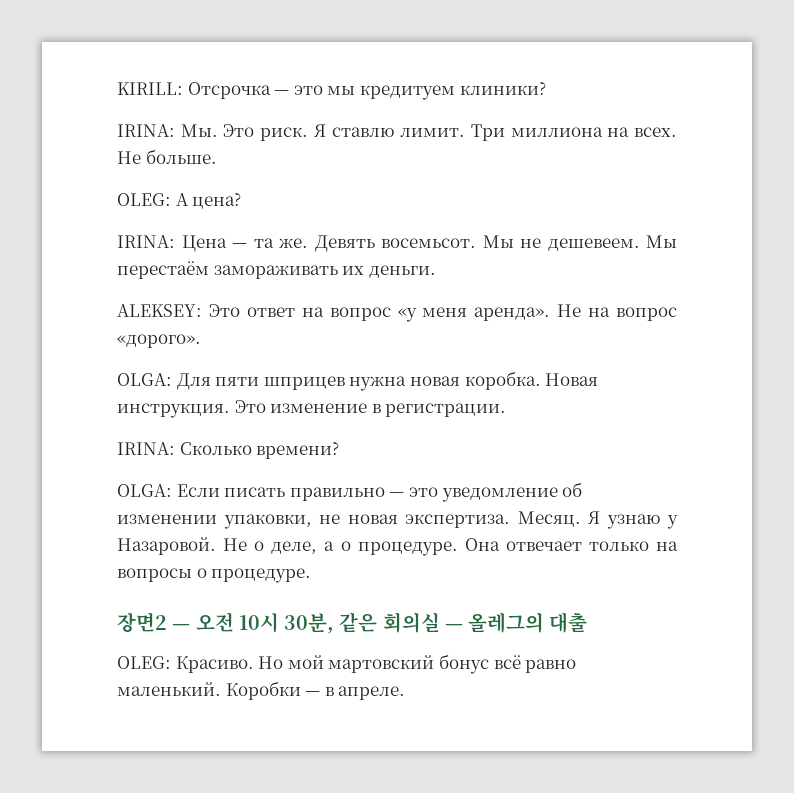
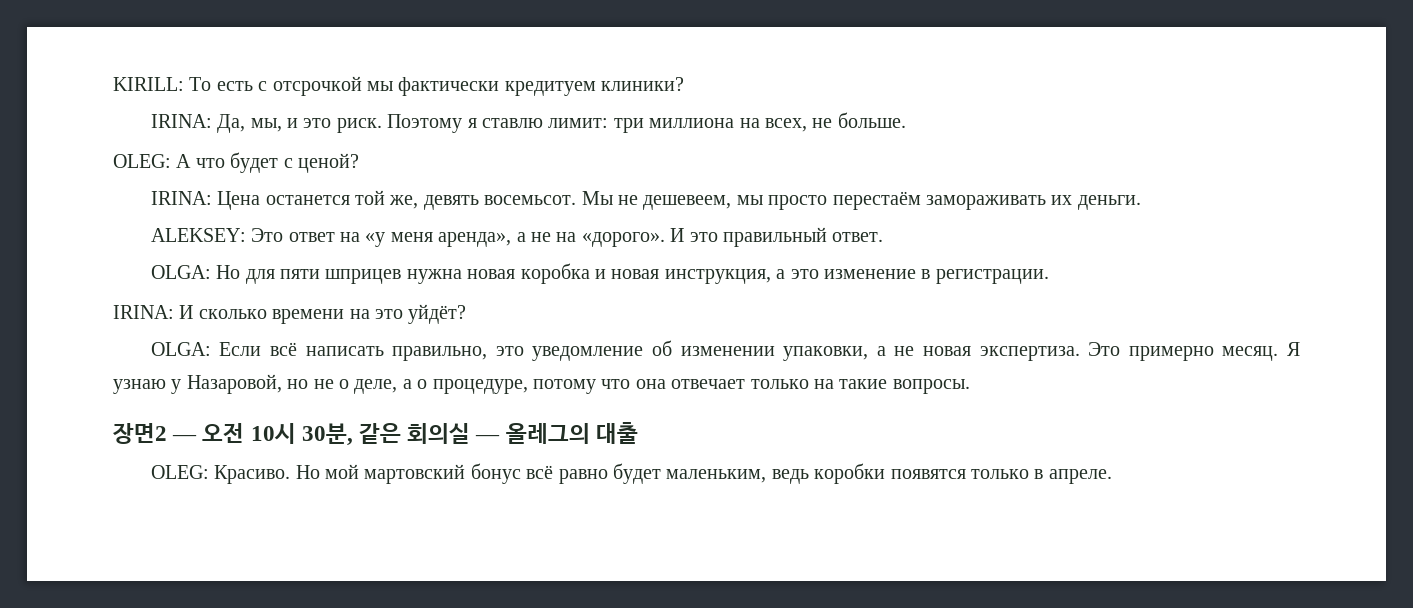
- KIRILL: Отсрочка — это мы кредитуем клиники?
- IRINA: Мы. Это риск. Я ставлю лимит. Три миллиона на всех. Не больше.
- OLEG: А цена?
- IRINA: Цена — та же. Девять восемьсот. Мы не дешевеем. Мы перестаём замораживать их деньги.
+ KIRILL: То есть с отсрочкой мы фактически кредитуем клиники?
+ IRINA: Да, мы, и это риск. Поэтому я ставлю лимит: три миллиона на всех, не больше.
+ OLEG: А что будет с ценой?
+ IRINA: Цена останется той же, девять восемьсот. Мы не дешевеем, мы просто перестаём замораживать их деньги.
- ALEKSEY: Это ответ на вопрос «у меня аренда». Не на вопрос «дорого».
- OLGA: Для пяти шприцев нужна новая коробка. Новая инструкция. Это изменение в регистрации.
- IRINA: Сколько времени?
+ ALEKSEY: Это ответ на «у меня аренда», а не на «дорого». И это правильный ответ.
+ OLGA: Но для пяти шприцев нужна новая коробка и новая инструкция, а это изменение в регистрации.
+ IRINA: И сколько времени на это уйдёт?
- OLGA: Если писать правильно — это уведомление об изменении упаковки, не новая экспертиза.
+ OLGA: Если всё написать правильно, это уведомление об изменении упаковки, а не новая экспертиза.
- Месяц. Я узнаю у Назаровой. Не о деле, а о процедуре. Она отвечает только на вопросы о процедуре.
+ Это примерно месяц. Я узнаю у Назаровой, но не о деле, а о процедуре, потому что она отвечает только на такие вопросы.
- Но мой мартовский бонус всё равно маленький. Коробки — в апреле.
+ Но мой мартовский бонус всё равно будет маленьким, ведь коробки появятся только в апреле.

